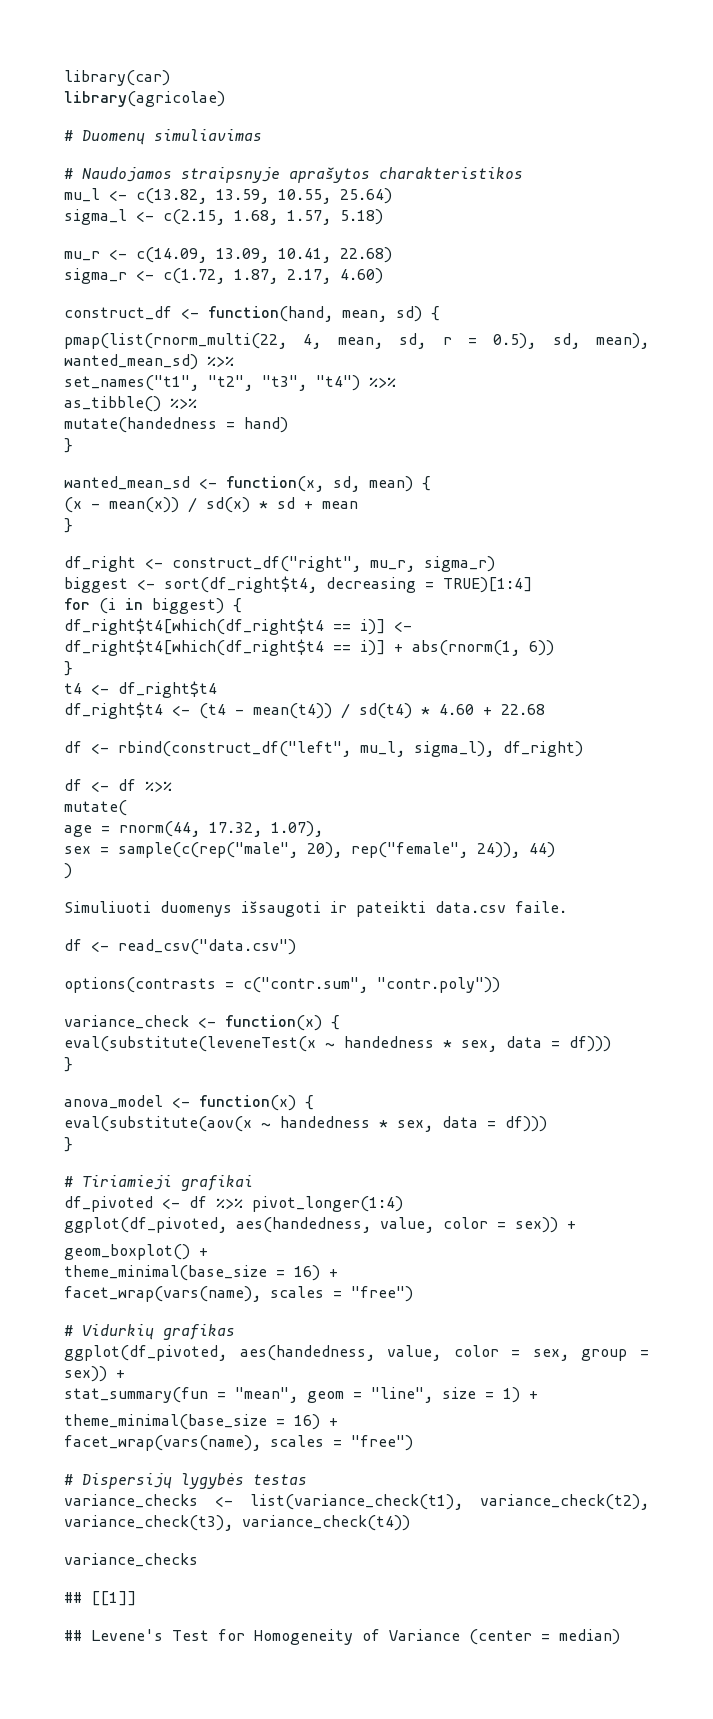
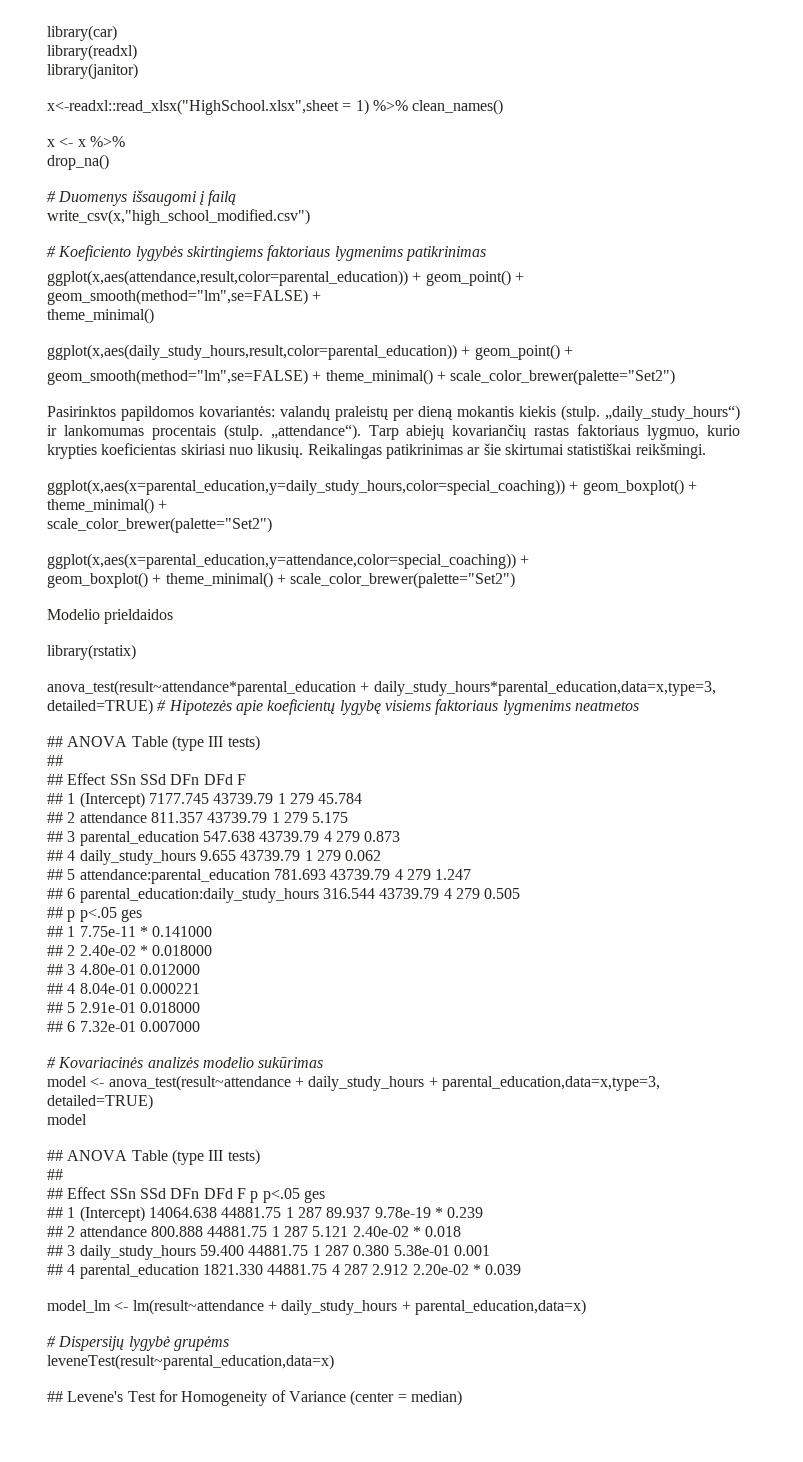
- library(agricolae)
- # Duomenų simuliavimas
- # Naudojamos straipsnyje aprašytos charakteristikos
- mu_l <- c(13.82, 13.59, 10.55, 25.64)
- sigma_l <- c(2.15, 1.68, 1.57, 5.18)
- mu_r <- c(14.09, 13.09, 10.41, 22.68)
- sigma_r <- c(1.72, 1.87, 2.17, 4.60)
- construct_df <- function(hand, mean, sd) {
- pmap(list(rnorm_multi(22, 4, mean, sd, r = 0.5), sd, mean), wanted_mean_sd) %>%
- set_names("t1", "t2", "t3", "t4") %>%
- as_tibble() %>%
- mutate(handedness = hand)
- }
- wanted_mean_sd <- function(x, sd, mean) {
- (x - mean(x)) / sd(x) * sd + mean
- }
- df_right <- construct_df("right", mu_r, sigma_r)
- biggest <- sort(df_right$t4, decreasing = TRUE)[1:4]
- for (i in biggest) {
- df_right$t4[which(df_right$t4 == i)] <- df_right$t4[which(df_right$t4 == i)] + abs(rnorm(1, 6))
- }
- t4 <- df_right$t4
- df_right$t4 <- (t4 - mean(t4)) / sd(t4) * 4.60 + 22.68
- df <- rbind(construct_df("left", mu_l, sigma_l), df_right)
- df <- df %>%
- mutate(
- age = rnorm(44, 17.32, 1.07),
- sex = sample(c(rep("male", 20), rep("female", 24)), 44)
- )
- Simuliuoti duomenys išsaugoti ir pateikti data.csv faile.
- df <- read_csv("data.csv")
- options(contrasts = c("contr.sum", "contr.poly"))
- variance_check <- function(x) {
- eval(substitute(leveneTest(x ~ handedness * sex, data = df)))
- }
- anova_model <- function(x) {
- eval(substitute(aov(x ~ handedness * sex, data = df)))
- }
- # Tiriamieji grafikai
- df_pivoted <- df %>% pivot_longer(1:4)
- ggplot(df_pivoted, aes(handedness, value, color = sex)) +
- geom_boxplot() +
- theme_minimal(base_size = 16) +
- facet_wrap(vars(name), scales = "free")
- # Vidurkių grafikas
- ggplot(df_pivoted, aes(handedness, value, color = sex, group = sex)) +
- stat_summary(fun = "mean", geom = "line", size = 1) +
- theme_minimal(base_size = 16) +
- facet_wrap(vars(name), scales = "free")
- # Dispersijų lygybės testas
- variance_checks <- list(variance_check(t1), variance_check(t2), variance_check(t3), variance_check(t4))
- variance_checks
- ## [[1]]
+ library(readxl)
+ library(janitor)
+ x<-readxl::read_xlsx("HighSchool.xlsx",sheet = 1) %>% clean_names()
+ x <- x %>%
+ drop_na()
+ # Duomenys išsaugomi į failą
+ write_csv(x,"high_school_modified.csv")
+ # Koeficiento lygybės skirtingiems faktoriaus lygmenims patikrinimas
+ ggplot(x,aes(attendance,result,color=parental_education)) + geom_point() + geom_smooth(method="lm",se=FALSE) +
+ theme_minimal()
+ ggplot(x,aes(daily_study_hours,result,color=parental_education)) + geom_point() +
+ geom_smooth(method="lm",se=FALSE) + theme_minimal() + scale_color_brewer(palette="Set2")
+ Pasirinktos papildomos kovariantės: valandų praleistų per dieną mokantis kiekis (stulp. „daily_study_hours“) ir lankomumas procentais (stulp. „attendance“). Tarp abiejų kovariančių rastas faktoriaus lygmuo, kurio krypties koeficientas skiriasi nuo likusių. Reikalingas patikrinimas ar šie skirtumai statistiškai reikšmingi.
+ ggplot(x,aes(x=parental_education,y=daily_study_hours,color=special_coaching)) + geom_boxplot() + theme_minimal() +
+ scale_color_brewer(palette="Set2")
+ ggplot(x,aes(x=parental_education,y=attendance,color=special_coaching)) +
+ geom_boxplot() + theme_minimal() + scale_color_brewer(palette="Set2")
+ Modelio prieldaidos
+ library(rstatix)
+ anova_test(result~attendance*parental_education + daily_study_hours*parental_education,data=x,type=3, detailed=TRUE) # Hipotezės apie koeficientų lygybę visiems faktoriaus lygmenims neatmetos
+ ## ANOVA Table (type III tests)
+ ##
+ ## Effect SSn SSd DFn DFd F
+ ## 1 (Intercept) 7177.745 43739.79 1 279 45.784
+ ## 2 attendance 811.357 43739.79 1 279 5.175
+ ## 3 parental_education 547.638 43739.79 4 279 0.873
+ ## 4 daily_study_hours 9.655 43739.79 1 279 0.062
+ ## 5 attendance:parental_education 781.693 43739.79 4 279 1.247
+ ## 6 parental_education:daily_study_hours 316.544 43739.79 4 279 0.505
+ ## p p<.05 ges
+ ## 1 7.75e-11 * 0.141000
+ ## 2 2.40e-02 * 0.018000
+ ## 3 4.80e-01 0.012000
+ ## 4 8.04e-01 0.000221
+ ## 5 2.91e-01 0.018000
+ ## 6 7.32e-01 0.007000
+ # Kovariacinės analizės modelio sukūrimas
+ model <- anova_test(result~attendance + daily_study_hours + parental_education,data=x,type=3, detailed=TRUE)
+ model
+ ## ANOVA Table (type III tests)
+ ##
+ ## Effect SSn SSd DFn DFd F p p<.05 ges
+ ## 1 (Intercept) 14064.638 44881.75 1 287 89.937 9.78e-19 * 0.239
+ ## 2 attendance 800.888 44881.75 1 287 5.121 2.40e-02 * 0.018
+ ## 3 daily_study_hours 59.400 44881.75 1 287 0.380 5.38e-01 0.001
+ ## 4 parental_education 1821.330 44881.75 4 287 2.912 2.20e-02 * 0.039
+ model_lm <- lm(result~attendance + daily_study_hours + parental_education,data=x)
+ # Dispersijų lygybė grupėms
+ leveneTest(result~parental_education,data=x)

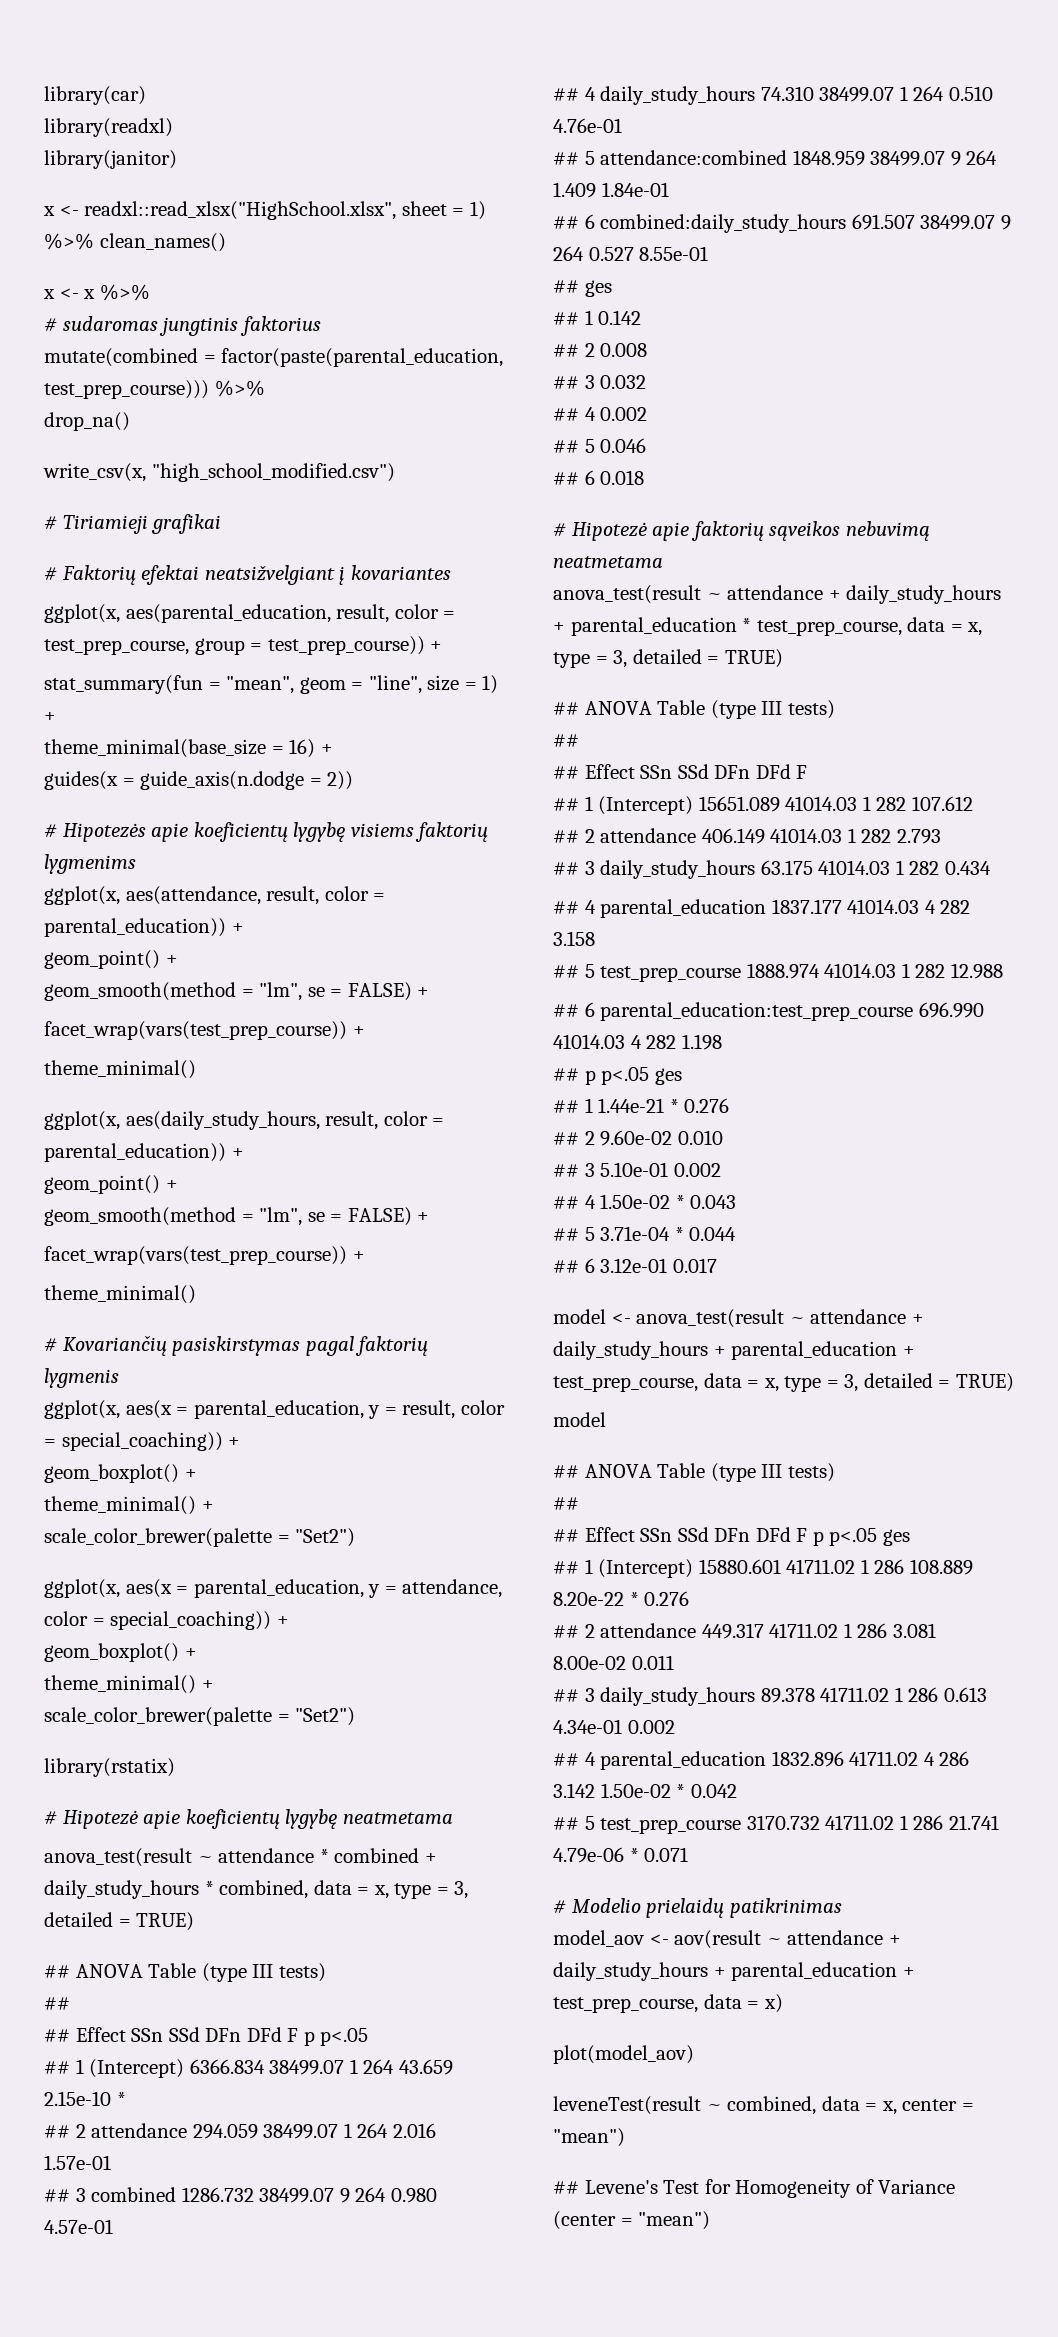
- x<-readxl::read_xlsx("HighSchool.xlsx",sheet = 1) %>% clean_names()
+ x <- readxl::read_xlsx("HighSchool.xlsx", sheet = 1) %>% clean_names()
+ # sudaromas jungtinis faktorius
+ mutate(combined = factor(paste(parental_education, test_prep_course))) %>%
  drop_na()
- # Duomenys išsaugomi į failą
- write_csv(x,"high_school_modified.csv")
- # Koeficiento lygybės skirtingiems faktoriaus lygmenims patikrinimas
- ggplot(x,aes(attendance,result,color=parental_education)) + geom_point() + geom_smooth(method="lm",se=FALSE) +
+ write_csv(x, "high_school_modified.csv")
+ # Tiriamieji grafikai
+ # Faktorių efektai neatsižvelgiant į kovariantes
+ ggplot(x, aes(parental_education, result, color = test_prep_course, group = test_prep_course)) +
+ stat_summary(fun = "mean", geom = "line", size = 1) +
+ theme_minimal(base_size = 16) +
+ guides(x = guide_axis(n.dodge = 2))
+ # Hipotezės apie koeficientų lygybę visiems faktorių lygmenims
+ ggplot(x, aes(attendance, result, color = parental_education)) +
+ geom_point() +
+ geom_smooth(method = "lm", se = FALSE) +
+ facet_wrap(vars(test_prep_course)) +
  theme_minimal()
- ggplot(x,aes(daily_study_hours,result,color=parental_education)) + geom_point() +
- geom_smooth(method="lm",se=FALSE) + theme_minimal() + scale_color_brewer(palette="Set2")
- Pasirinktos papildomos kovariantės: valandų praleistų per dieną mokantis kiekis (stulp. „daily_study_hours“) ir lankomumas procentais (stulp. „attendance“). Tarp abiejų kovariančių rastas faktoriaus lygmuo, kurio krypties koeficientas skiriasi nuo likusių. Reikalingas patikrinimas ar šie skirtumai statistiškai reikšmingi.
- ggplot(x,aes(x=parental_education,y=daily_study_hours,color=special_coaching)) + geom_boxplot() + theme_minimal() +
- scale_color_brewer(palette="Set2")
- ggplot(x,aes(x=parental_education,y=attendance,color=special_coaching)) +
- geom_boxplot() + theme_minimal() + scale_color_brewer(palette="Set2")
- Modelio prieldaidos
+ ggplot(x, aes(daily_study_hours, result, color = parental_education)) +
+ geom_point() +
+ geom_smooth(method = "lm", se = FALSE) +
+ facet_wrap(vars(test_prep_course)) +
+ theme_minimal()
+ # Kovariančių pasiskirstymas pagal faktorių lygmenis
+ ggplot(x, aes(x = parental_education, y = result, color = special_coaching)) +
+ geom_boxplot() +
+ theme_minimal() +
+ scale_color_brewer(palette = "Set2")
+ ggplot(x, aes(x = parental_education, y = attendance, color = special_coaching)) +
+ geom_boxplot() +
+ theme_minimal() +
+ scale_color_brewer(palette = "Set2")
  library(rstatix)
- anova_test(result~attendance*parental_education + daily_study_hours*parental_education,data=x,type=3, detailed=TRUE) # Hipotezės apie koeficientų lygybę visiems faktoriaus lygmenims neatmetos
+ # Hipotezė apie koeficientų lygybę neatmetama
+ anova_test(result ~ attendance * combined + daily_study_hours * combined, data = x, type = 3, detailed = TRUE)
+ ## ANOVA Table (type III tests)
+ ##
+ ## Effect SSn SSd DFn DFd F p p<.05
+ ## 1 (Intercept) 6366.834 38499.07 1 264 43.659 2.15e-10 *
+ ## 2 attendance 294.059 38499.07 1 264 2.016 1.57e-01
+ ## 3 combined 1286.732 38499.07 9 264 0.980 4.57e-01
+ ## 4 daily_study_hours 74.310 38499.07 1 264 0.510 4.76e-01
+ ## 5 attendance:combined 1848.959 38499.07 9 264 1.409 1.84e-01
+ ## 6 combined:daily_study_hours 691.507 38499.07 9 264 0.527 8.55e-01
+ ## ges
+ ## 1 0.142
+ ## 2 0.008
+ ## 3 0.032
+ ## 4 0.002
+ ## 5 0.046
+ ## 6 0.018
+ # Hipotezė apie faktorių sąveikos nebuvimą neatmetama
+ anova_test(result ~ attendance + daily_study_hours + parental_education * test_prep_course, data = x, type = 3, detailed = TRUE)
- ## 1 (Intercept) 7177.745 43739.79 1 279 45.784
- ## 2 attendance 811.357 43739.79 1 279 5.175
- ## 3 parental_education 547.638 43739.79 4 279 0.873
- ## 4 daily_study_hours 9.655 43739.79 1 279 0.062
- ## 5 attendance:parental_education 781.693 43739.79 4 279 1.247
- ## 6 parental_education:daily_study_hours 316.544 43739.79 4 279 0.505
+ ## 1 (Intercept) 15651.089 41014.03 1 282 107.612
+ ## 2 attendance 406.149 41014.03 1 282 2.793
+ ## 3 daily_study_hours 63.175 41014.03 1 282 0.434
+ ## 4 parental_education 1837.177 41014.03 4 282 3.158
+ ## 5 test_prep_course 1888.974 41014.03 1 282 12.988
+ ## 6 parental_education:test_prep_course 696.990 41014.03 4 282 1.198
- ## 1 7.75e-11 * 0.141000
- ## 2 2.40e-02 * 0.018000
- ## 3 4.80e-01 0.012000
- ## 4 8.04e-01 0.000221
- ## 5 2.91e-01 0.018000
- ## 6 7.32e-01 0.007000
- # Kovariacinės analizės modelio sukūrimas
- model <- anova_test(result~attendance + daily_study_hours + parental_education,data=x,type=3, detailed=TRUE)
+ ## 1 1.44e-21 * 0.276
+ ## 2 9.60e-02 0.010
+ ## 3 5.10e-01 0.002
+ ## 4 1.50e-02 * 0.043
+ ## 5 3.71e-04 * 0.044
+ ## 6 3.12e-01 0.017
+ model <- anova_test(result ~ attendance + daily_study_hours + parental_education + test_prep_course, data = x, type = 3, detailed = TRUE)
- ## 1 (Intercept) 14064.638 44881.75 1 287 89.937 9.78e-19 * 0.239
- ## 2 attendance 800.888 44881.75 1 287 5.121 2.40e-02 * 0.018
- ## 3 daily_study_hours 59.400 44881.75 1 287 0.380 5.38e-01 0.001
- ## 4 parental_education 1821.330 44881.75 4 287 2.912 2.20e-02 * 0.039
- model_lm <- lm(result~attendance + daily_study_hours + parental_education,data=x)
- # Dispersijų lygybė grupėms
- leveneTest(result~parental_education,data=x)
+ ## 1 (Intercept) 15880.601 41711.02 1 286 108.889 8.20e-22 * 0.276
+ ## 2 attendance 449.317 41711.02 1 286 3.081 8.00e-02 0.011
+ ## 3 daily_study_hours 89.378 41711.02 1 286 0.613 4.34e-01 0.002
+ ## 4 parental_education 1832.896 41711.02 4 286 3.142 1.50e-02 * 0.042
+ ## 5 test_prep_course 3170.732 41711.02 1 286 21.741 4.79e-06 * 0.071
+ # Modelio prielaidų patikrinimas
+ model_aov <- aov(result ~ attendance + daily_study_hours + parental_education + test_prep_course, data = x)
+ plot(model_aov)
+ leveneTest(result ~ combined, data = x, center = "mean")
- ## Levene's Test for Homogeneity of Variance (center = median)
+ ## Levene's Test for Homogeneity of Variance (center = "mean")

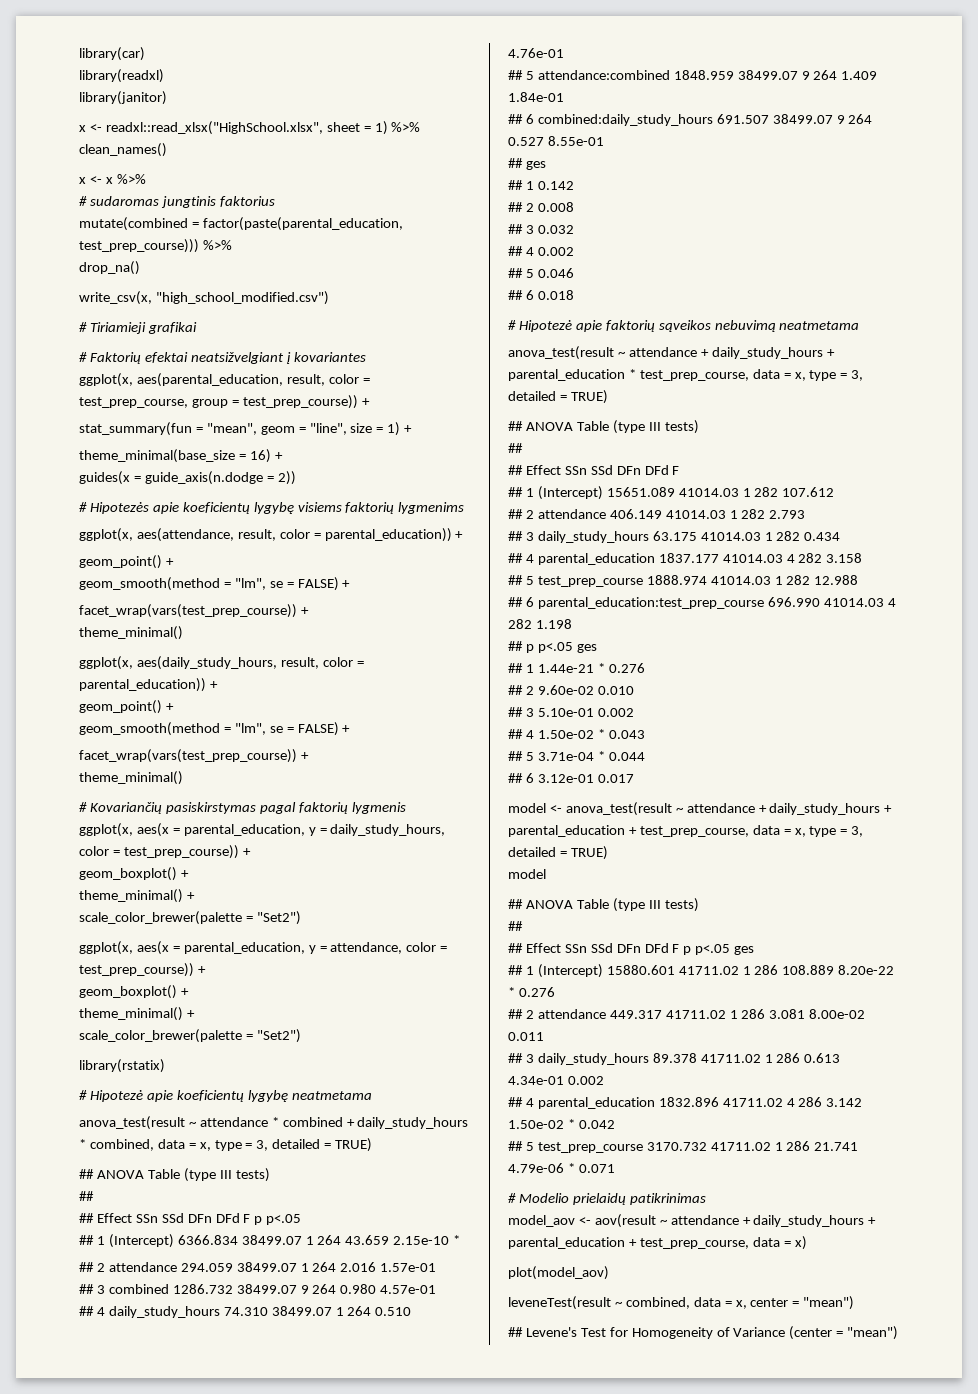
- ggplot(x, aes(x = parental_education, y = result, color = special_coaching)) +
+ ggplot(x, aes(x = parental_education, y = daily_study_hours, color = test_prep_course)) +
- ggplot(x, aes(x = parental_education, y = attendance, color = special_coaching)) +
+ ggplot(x, aes(x = parental_education, y = attendance, color = test_prep_course)) +

